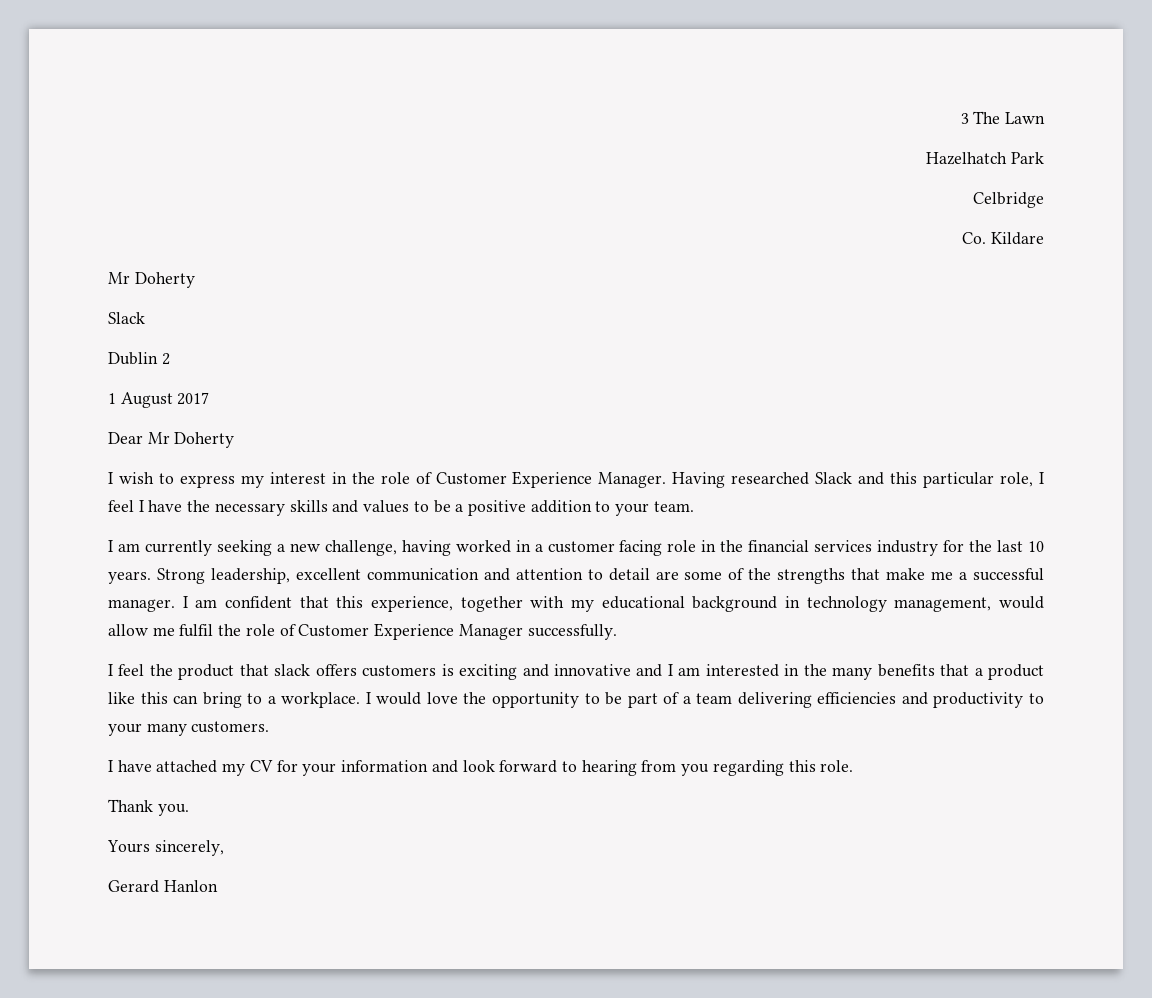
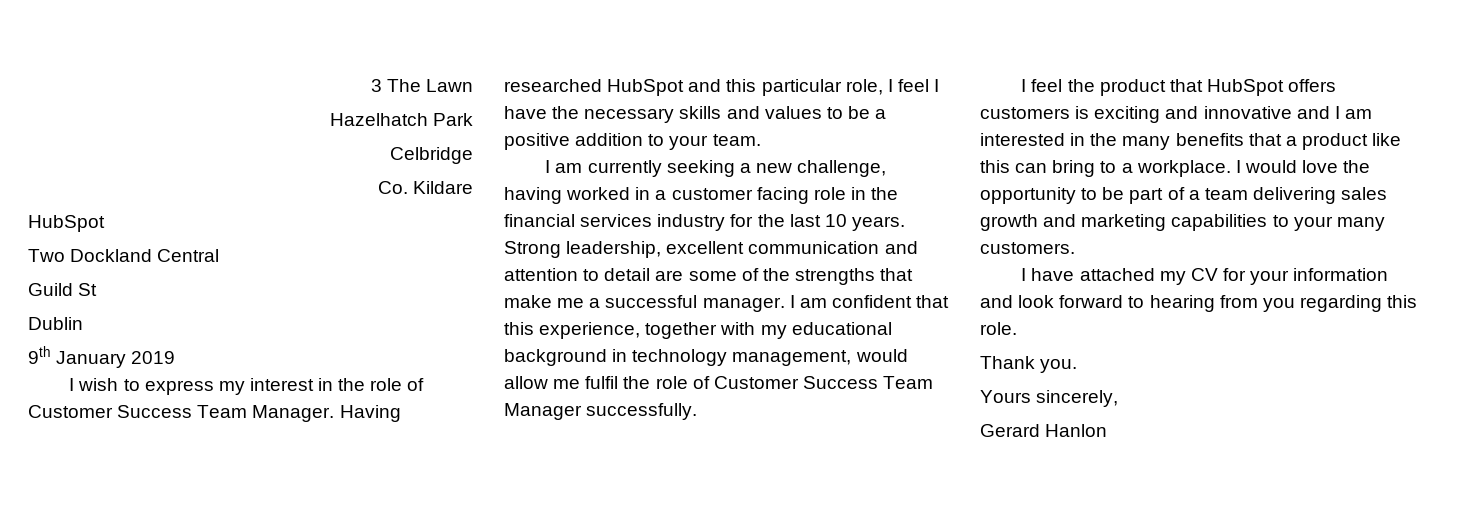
  Co. Kildare
- Mr Doherty
- Slack
- Dublin 2
- 1 August 2017
- Dear Mr Doherty
+ HubSpot
+ Two Dockland Central
+ Guild St
+ Dublin
+ 9th January 2019
- I wish to express my interest in the role of Customer Experience Manager.
+ I wish to express my interest in the role of Customer Success Team Manager.
- Having researched Slack and this particular role, I feel I have the necessary skills and values to be a positive addition to your team.
+ Having researched HubSpot and this particular role, I feel I have the necessary skills and values to be a positive addition to your team.
- I am confident that this experience, together with my educational background in technology management, would allow me fulfil the role of Customer Experience Manager successfully.
+ I am confident that this experience, together with my educational background in technology management, would allow me fulfil the role of Customer Success Team Manager successfully.
- I feel the product that slack offers customers is exciting and innovative and I am interested in the many benefits that a product like this can bring to a workplace.
+ I feel the product that HubSpot offers customers is exciting and innovative and I am interested in the many benefits that a product like this can bring to a workplace.
- I would love the opportunity to be part of a team delivering efficiencies and productivity to your many customers.
+ I would love the opportunity to be part of a team delivering sales growth and marketing capabilities to your many customers.

